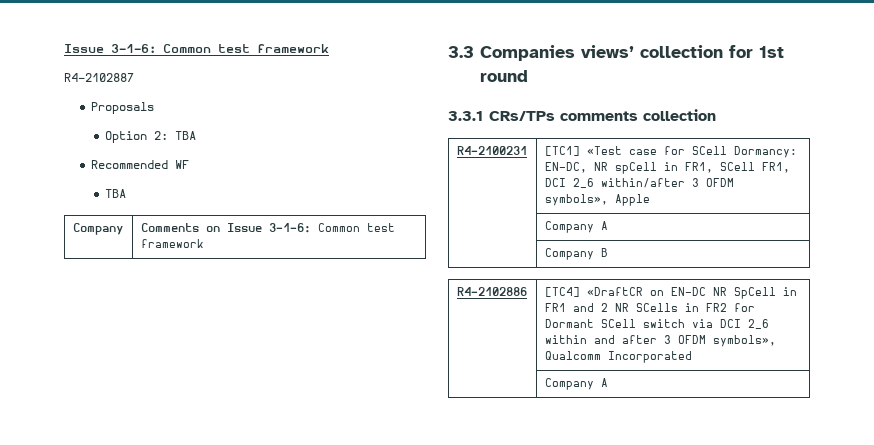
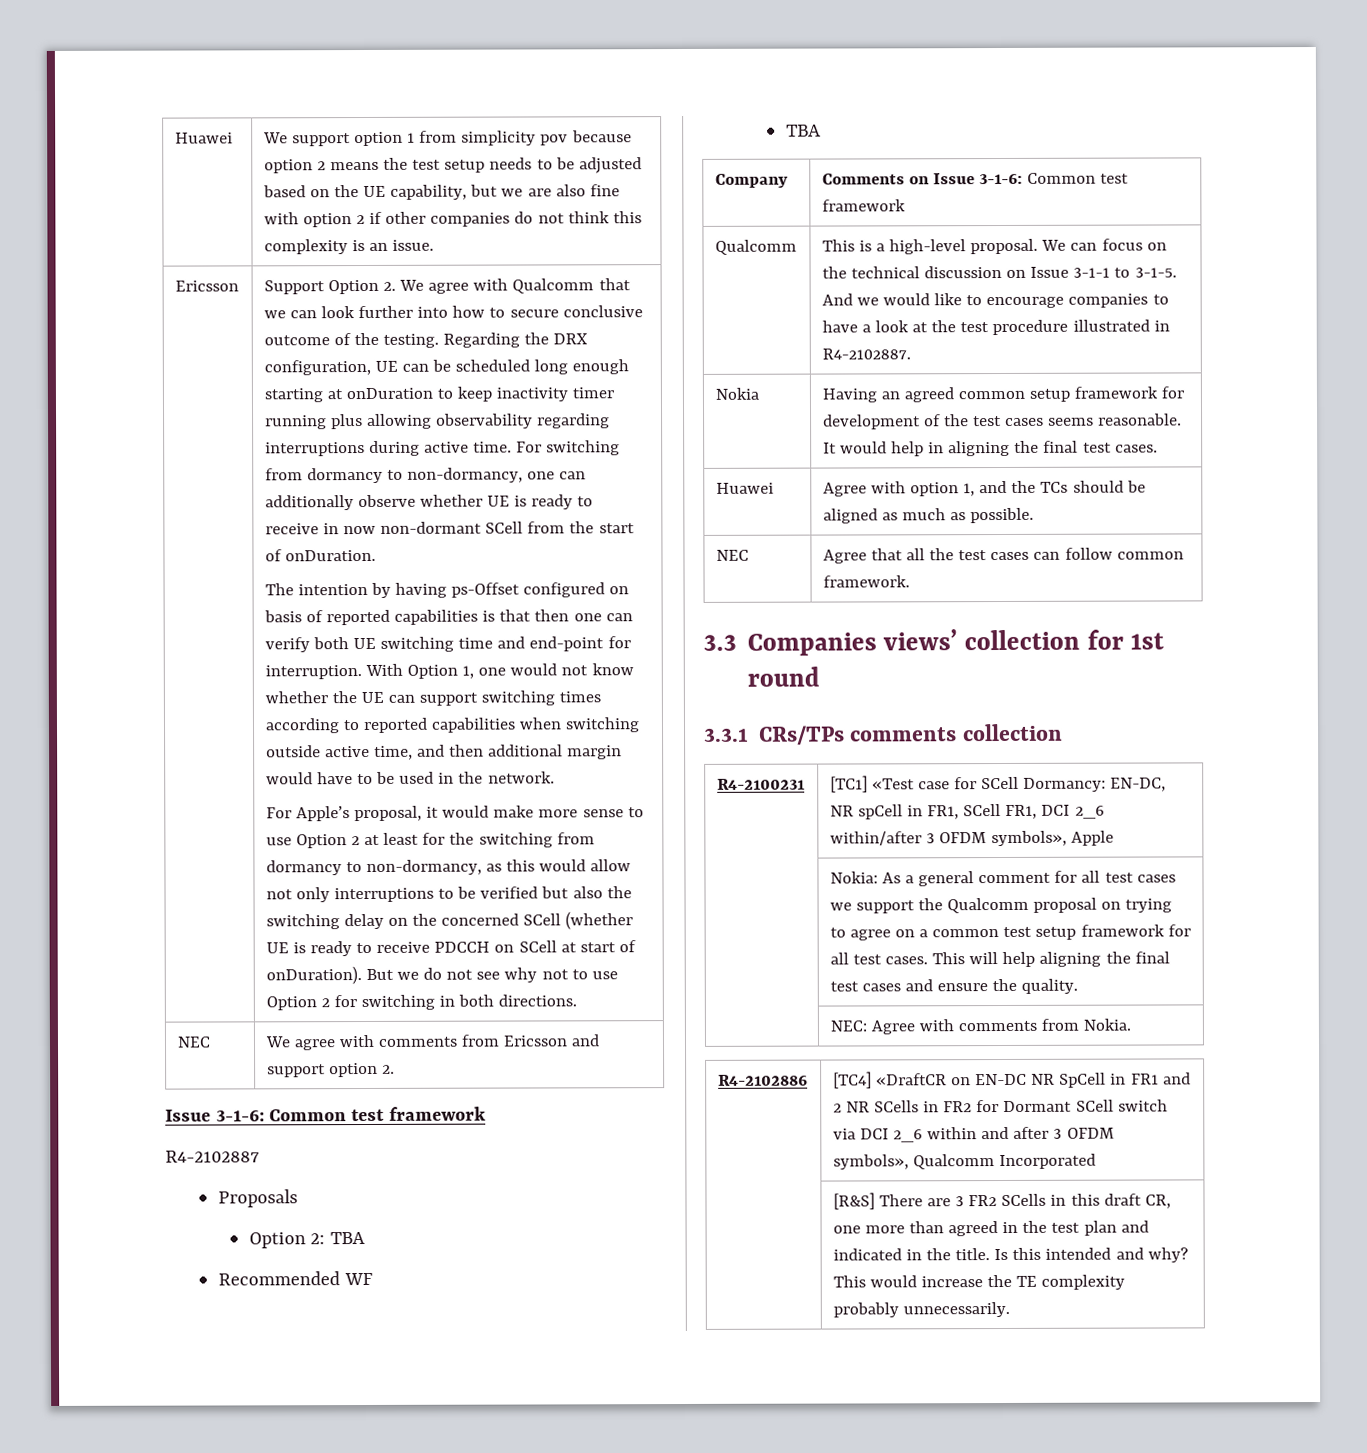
+ Huawei | We support option 1 from simplicity pov because option 2 means the test setup needs to be adjusted based on the UE capability, but we are also fine with option 2 if other companies do not think this complexity is an issue.
+ Ericsson | Support Option 2. We agree with Qualcomm that we can look further into how to secure conclusive outcome of the testing. Regarding the DRX configuration, UE can be scheduled long enough starting at onDuration to keep inactivity timer running plus allowing observability regarding interruptions during active time. For switching from dormancy to non-dormancy, one can additionally observe whether UE is ready to receive in now non-dormant SCell from the start of onDuration.
+ The intention by having ps-Offset configured on basis of reported capabilities is that then one can verify both UE switching time and end-point for interruption. With Option 1, one would not know whether the UE can support switching times according to reported capabilities when switching outside active time, and then additional margin would have to be used in the network.
+ For Apple’s proposal, it would make more sense to use Option 2 at least for the switching from dormancy to non-dormancy, as this would allow not only interruptions to be verified but also the switching delay on the concerned SCell (whether UE is ready to receive PDCCH on SCell at start of onDuration). But we do not see why not to use Option 2 for switching in both directions.
+ NEC | We agree with comments from Ericsson and support option 2.
+ Qualcomm | This is a high-level proposal. We can focus on the technical discussion on Issue 3-1-1 to 3-1-5. And we would like to encourage companies to have a look at the test procedure illustrated in R4-2102887.
+ Nokia | Having an agreed common setup framework for development of the test cases seems reasonable. It would help in aligning the final test cases.
+ Huawei | Agree with option 1, and the TCs should be aligned as much as possible.
+ NEC | Agree that all the test cases can follow common framework.
  R4-2100231 | [TC1] «Test case for SCell Dormancy: EN-DC, NR spCell in FR1, SCell FR1, DCI 2_6 within/after 3 OFDM symbols», Apple
- | Company A
- | Company B
+ | Nokia: As a general comment for all test cases we support the Qualcomm proposal on trying to agree on a common test setup framework for all test cases. This will help aligning the final test cases and ensure the quality.
+ | NEC: Agree with comments from Nokia.
  R4-2102886 | [TC4] «DraftCR on EN-DC NR SpCell in FR1 and 2 NR SCells in FR2 for Dormant SCell switch via DCI 2_6 within and after 3 OFDM symbols», Qualcomm Incorporated
- | Company A
+ | [R&S] There are 3 FR2 SCells in this draft CR, one more than agreed in the test plan and indicated in the title. Is this intended and why? This would increase the TE complexity probably unnecessarily.

